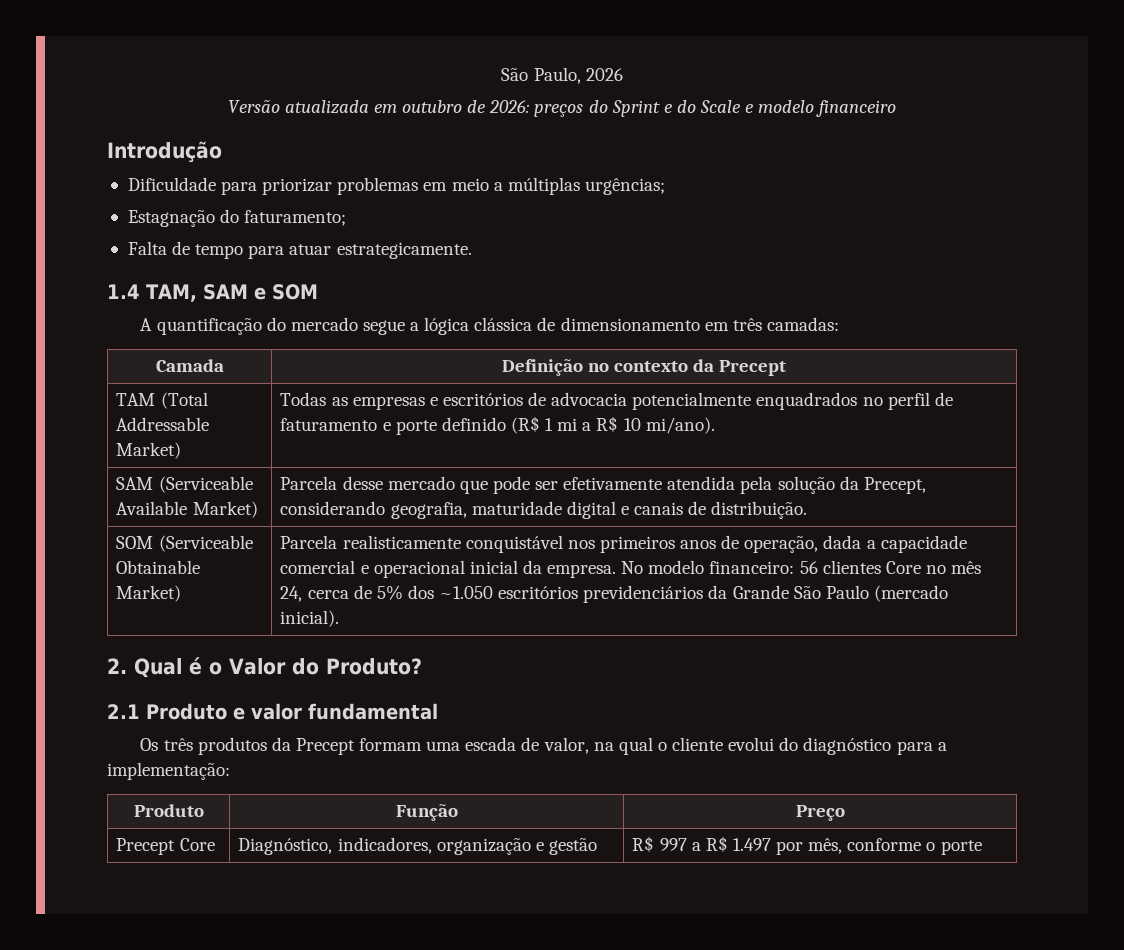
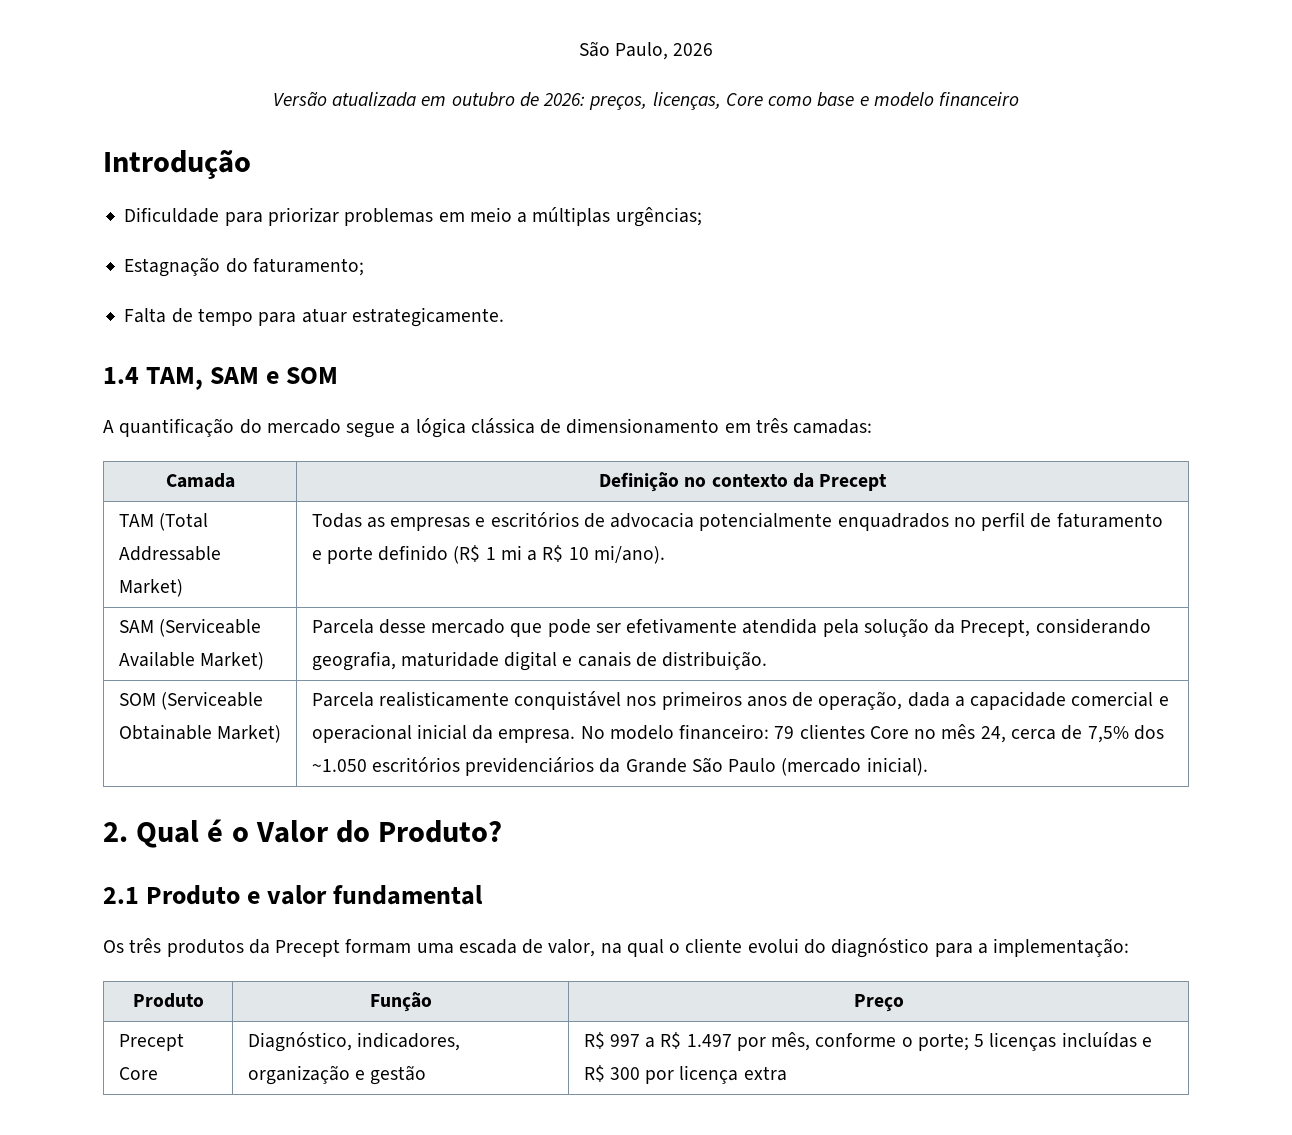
- Versão atualizada em outubro de 2026: preços do Sprint e do Scale e modelo financeiro
+ Versão atualizada em outubro de 2026: preços, licenças, Core como base e modelo financeiro
- No modelo financeiro: 56 clientes Core no mês 24, cerca de 5% dos ~1.050 escritórios previdenciários da Grande São Paulo (mercado inicial).
+ No modelo financeiro: 79 clientes Core no mês 24, cerca de 7,5% dos ~1.050 escritórios previdenciários da Grande São Paulo (mercado inicial).
- Precept Core | Diagnóstico, indicadores, organização e gestão | R$ 997 a R$ 1.497 por mês, conforme o porte
+ Precept Core | Diagnóstico, indicadores, organização e gestão | R$ 997 a R$ 1.497 por mês, conforme o porte; 5 licenças incluídas e R$ 300 por licença extra

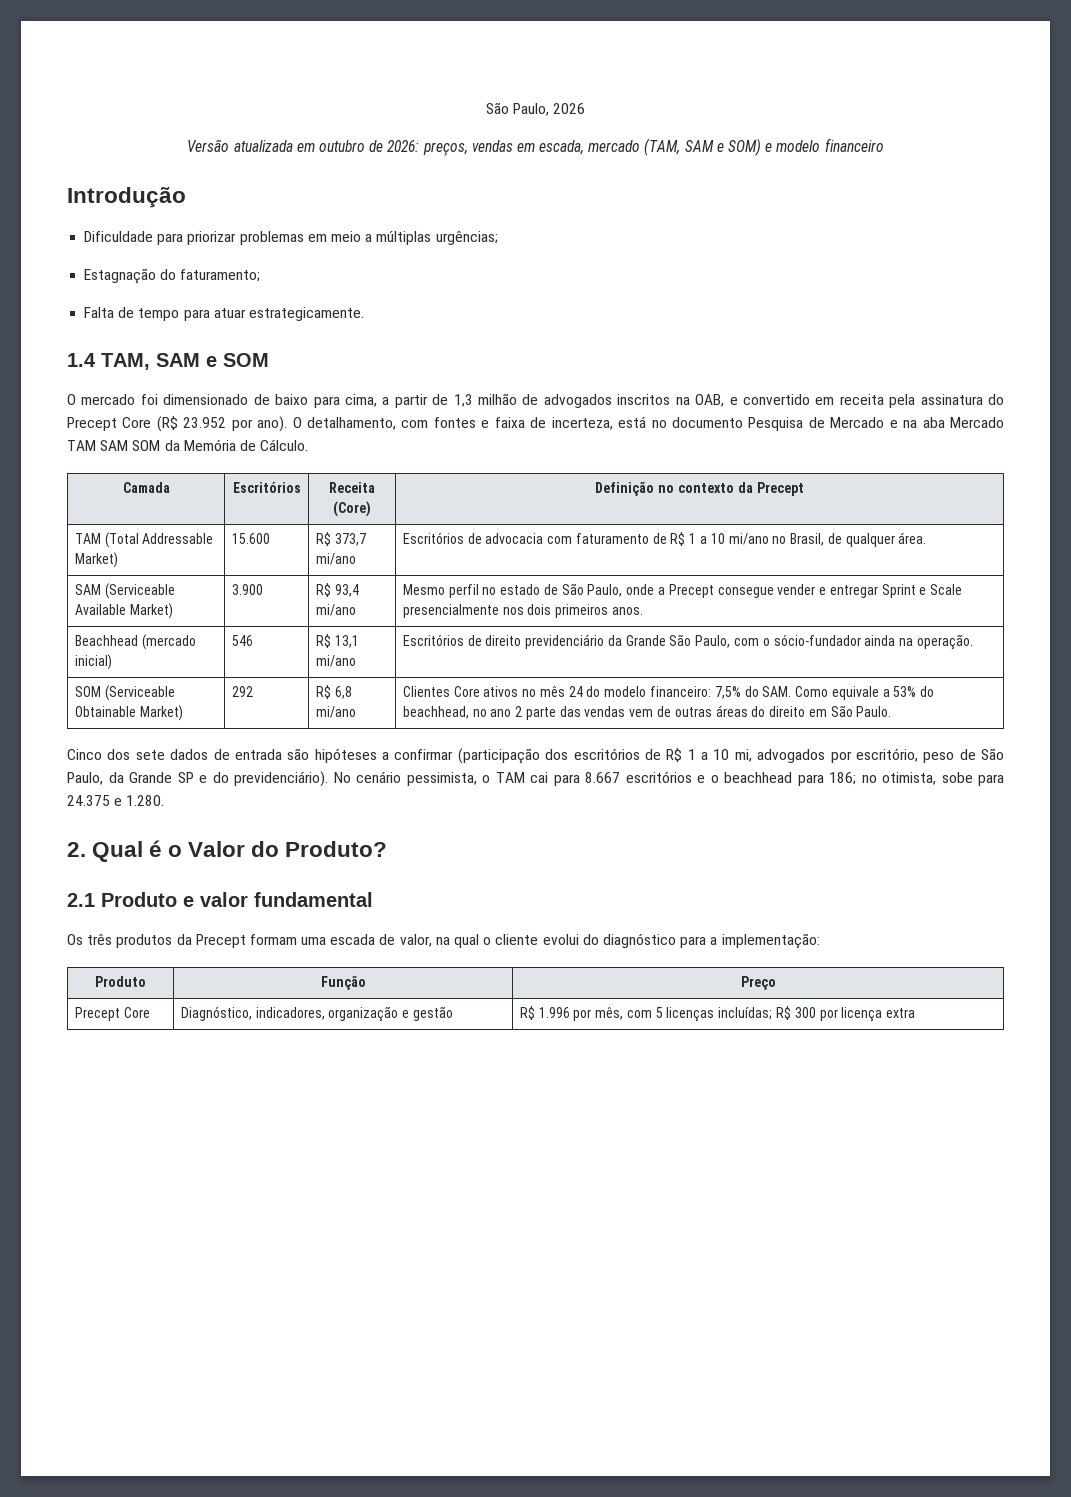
- Versão atualizada em outubro de 2026: preços, licenças, Core como base e modelo financeiro
+ Versão atualizada em outubro de 2026: preços, vendas em escada, mercado (TAM, SAM e SOM) e modelo financeiro
- A quantificação do mercado segue a lógica clássica de dimensionamento em três camadas:
- Camada | Definição no contexto da Precept
+ O mercado foi dimensionado de baixo para cima, a partir de 1,3 milhão de advogados inscritos na OAB, e convertido em receita pela assinatura do Precept Core (R$ 23.952 por ano). O detalhamento, com fontes e faixa de incerteza, está no documento Pesquisa de Mercado e na aba Mercado TAM SAM SOM da Memória de Cálculo.
+ Camada | Escritórios | Receita (Core) | Definição no contexto da Precept
- TAM (Total Addressable Market) | Todas as empresas e escritórios de advocacia potencialmente enquadrados no perfil de faturamento e porte definido (R$ 1 mi a R$ 10 mi/ano).
- SAM (Serviceable Available Market) | Parcela desse mercado que pode ser efetivamente atendida pela solução da Precept, considerando geografia, maturidade digital e canais de distribuição.
- SOM (Serviceable Obtainable Market) | Parcela realisticamente conquistável nos primeiros anos de operação, dada a capacidade comercial e operacional inicial da empresa. No modelo financeiro: 79 clientes Core no mês 24, cerca de 7,5% dos ~1.050 escritórios previdenciários da Grande São Paulo (mercado inicial).
+ TAM (Total Addressable Market) | 15.600 | R$ 373,7 mi/ano | Escritórios de advocacia com faturamento de R$ 1 a 10 mi/ano no Brasil, de qualquer área.
+ SAM (Serviceable Available Market) | 3.900 | R$ 93,4 mi/ano | Mesmo perfil no estado de São Paulo, onde a Precept consegue vender e entregar Sprint e Scale presencialmente nos dois primeiros anos.
+ Beachhead (mercado inicial) | 546 | R$ 13,1 mi/ano | Escritórios de direito previdenciário da Grande São Paulo, com o sócio-fundador ainda na operação.
+ SOM (Serviceable Obtainable Market) | 292 | R$ 6,8 mi/ano | Clientes Core ativos no mês 24 do modelo financeiro: 7,5% do SAM. Como equivale a 53% do beachhead, no ano 2 parte das vendas vem de outras áreas do direito em São Paulo.
+ Cinco dos sete dados de entrada são hipóteses a confirmar (participação dos escritórios de R$ 1 a 10 mi, advogados por escritório, peso de São Paulo, da Grande SP e do previdenciário). No cenário pessimista, o TAM cai para 8.667 escritórios e o beachhead para 186; no otimista, sobe para 24.375 e 1.280.
- Precept Core | Diagnóstico, indicadores, organização e gestão | R$ 997 a R$ 1.497 por mês, conforme o porte; 5 licenças incluídas e R$ 300 por licença extra
+ Precept Core | Diagnóstico, indicadores, organização e gestão | R$ 1.996 por mês, com 5 licenças incluídas; R$ 300 por licença extra

